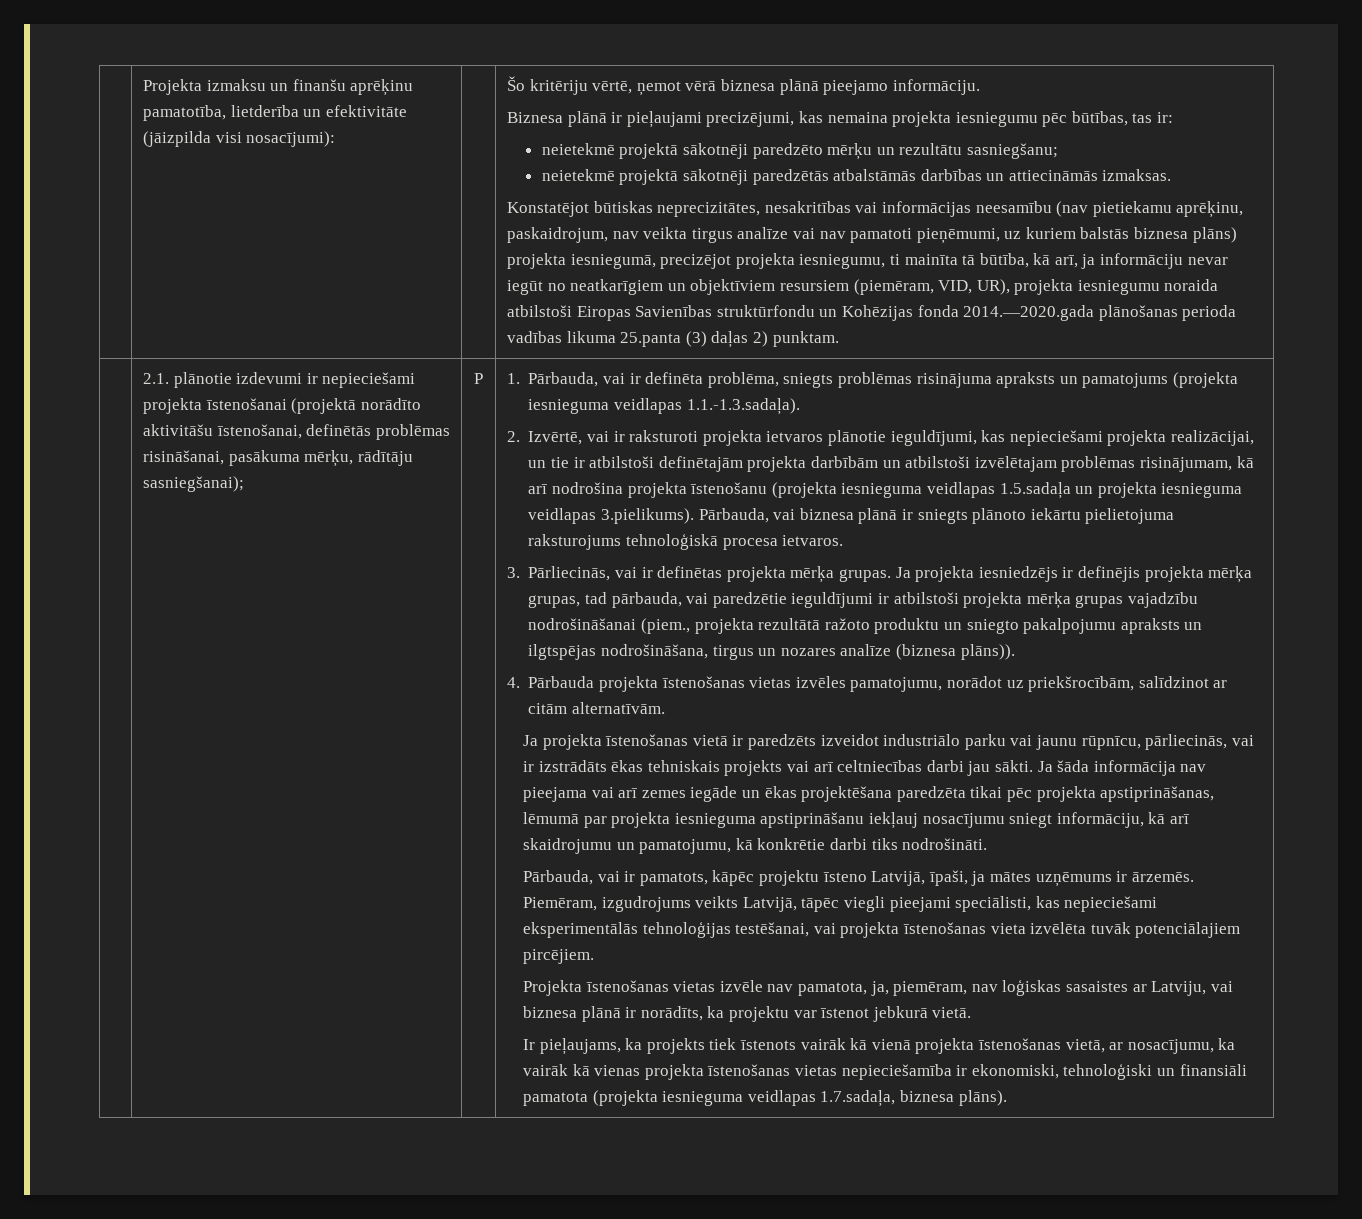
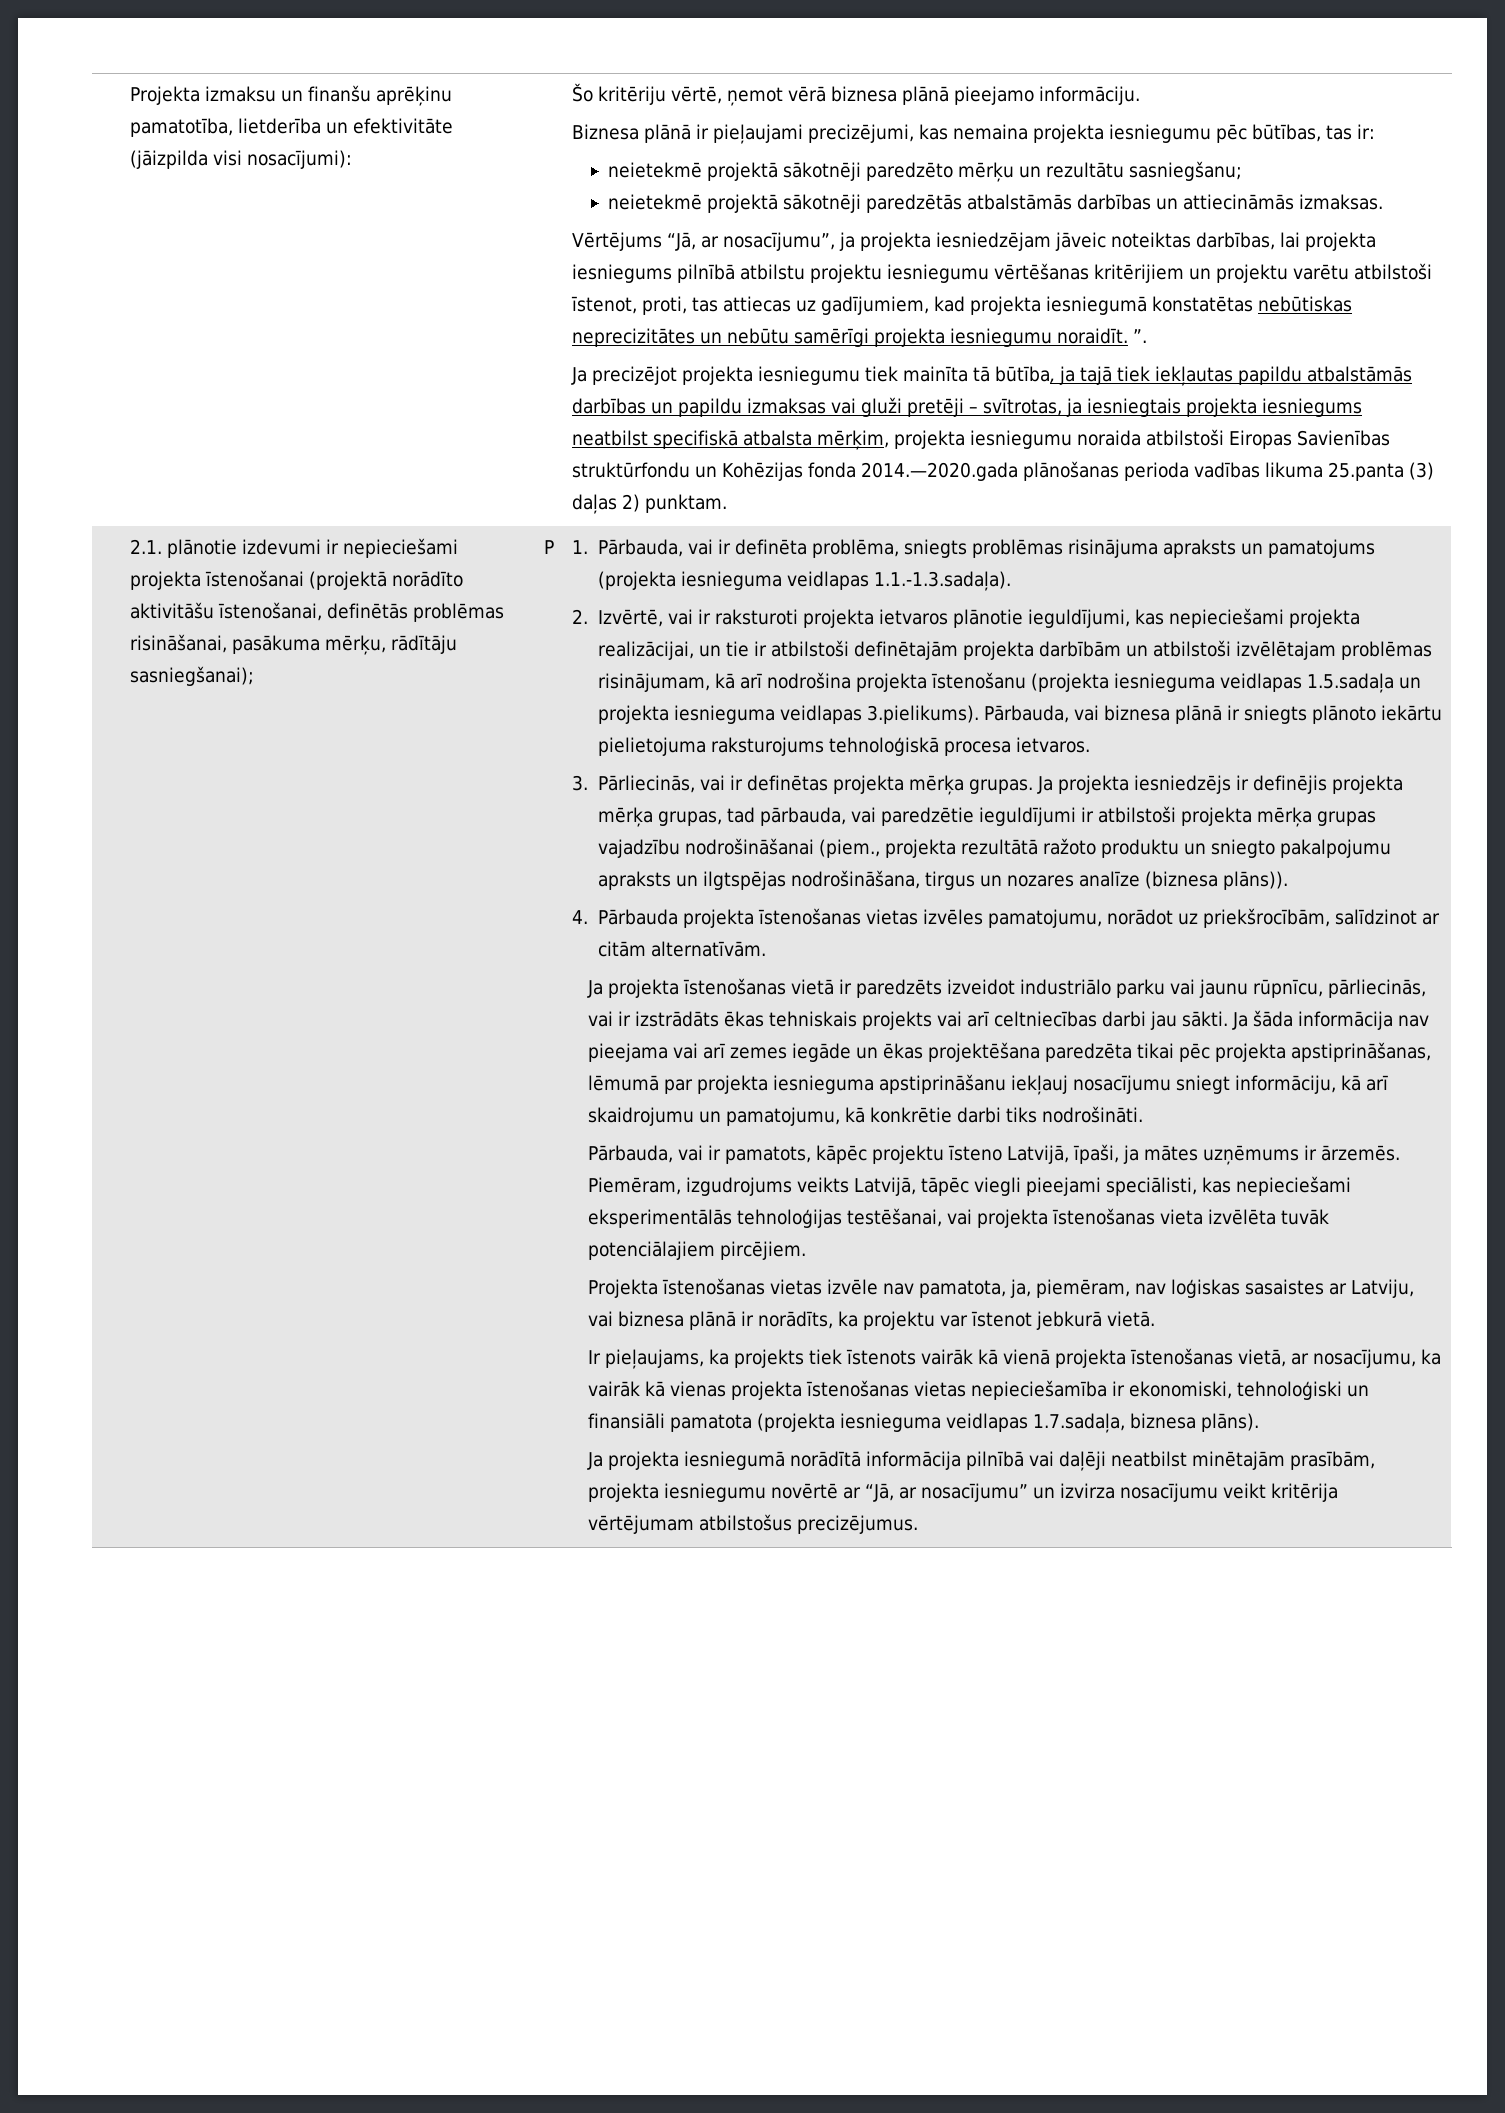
- Konstatējot būtiskas neprecizitātes, nesakritības vai informācijas neesamību (nav pietiekamu aprēķinu, paskaidrojum, nav veikta tirgus analīze vai nav pamatoti pieņēmumi, uz kuriem balstās biznesa plāns) projekta iesniegumā, precizējot projekta iesniegumu, ti mainīta tā būtība, kā arī, ja informāciju nevar iegūt no neatkarīgiem un objektīviem resursiem (piemēram, VID, UR), projekta iesniegumu noraida atbilstoši Eiropas Savienības struktūrfondu un Kohēzijas fonda 2014.—2020.gada plānošanas perioda vadības likuma 25.panta (3) daļas 2) punktam.
+ Vērtējums “Jā, ar nosacījumu”, ja projekta iesniedzējam jāveic noteiktas darbības, lai projekta iesniegums pilnībā atbilstu projektu iesniegumu vērtēšanas kritērijiem un projektu varētu atbilstoši īstenot, proti, tas attiecas uz gadījumiem, kad projekta iesniegumā konstatētas nebūtiskas neprecizitātes un nebūtu samērīgi projekta iesniegumu noraidīt. ”.
+ Ja precizējot projekta iesniegumu tiek mainīta tā būtība, ja tajā tiek iekļautas papildu atbalstāmās darbības un papildu izmaksas vai gluži pretēji – svītrotas, ja iesniegtais projekta iesniegums neatbilst specifiskā atbalsta mērķim, projekta iesniegumu noraida atbilstoši Eiropas Savienības struktūrfondu un Kohēzijas fonda 2014.—2020.gada plānošanas perioda vadības likuma 25.panta (3) daļas 2) punktam.
+ Ja projekta iesniegumā norādītā informācija pilnībā vai daļēji neatbilst minētajām prasībām, projekta iesniegumu novērtē ar “Jā, ar nosacījumu” un izvirza nosacījumu veikt kritērija vērtējumam atbilstošus precizējumus.

